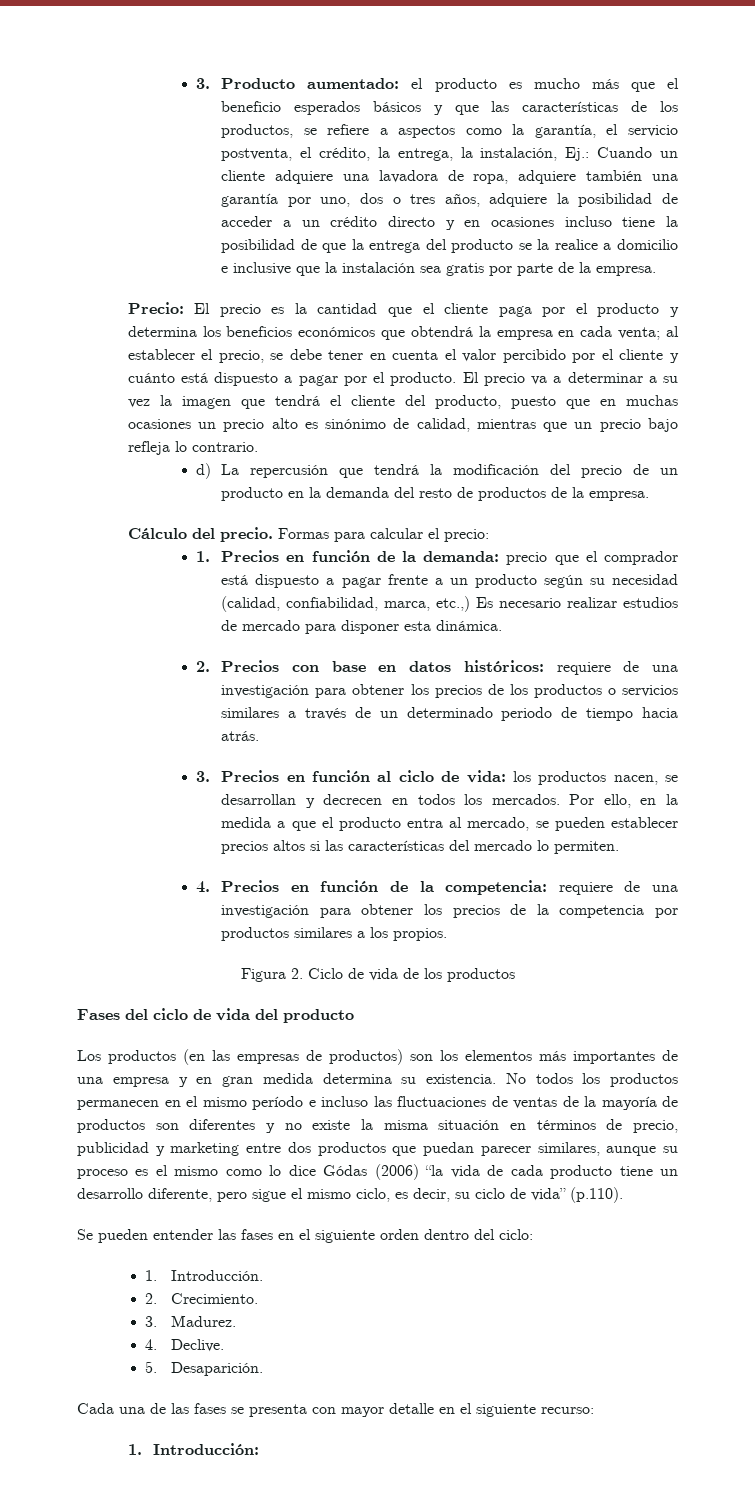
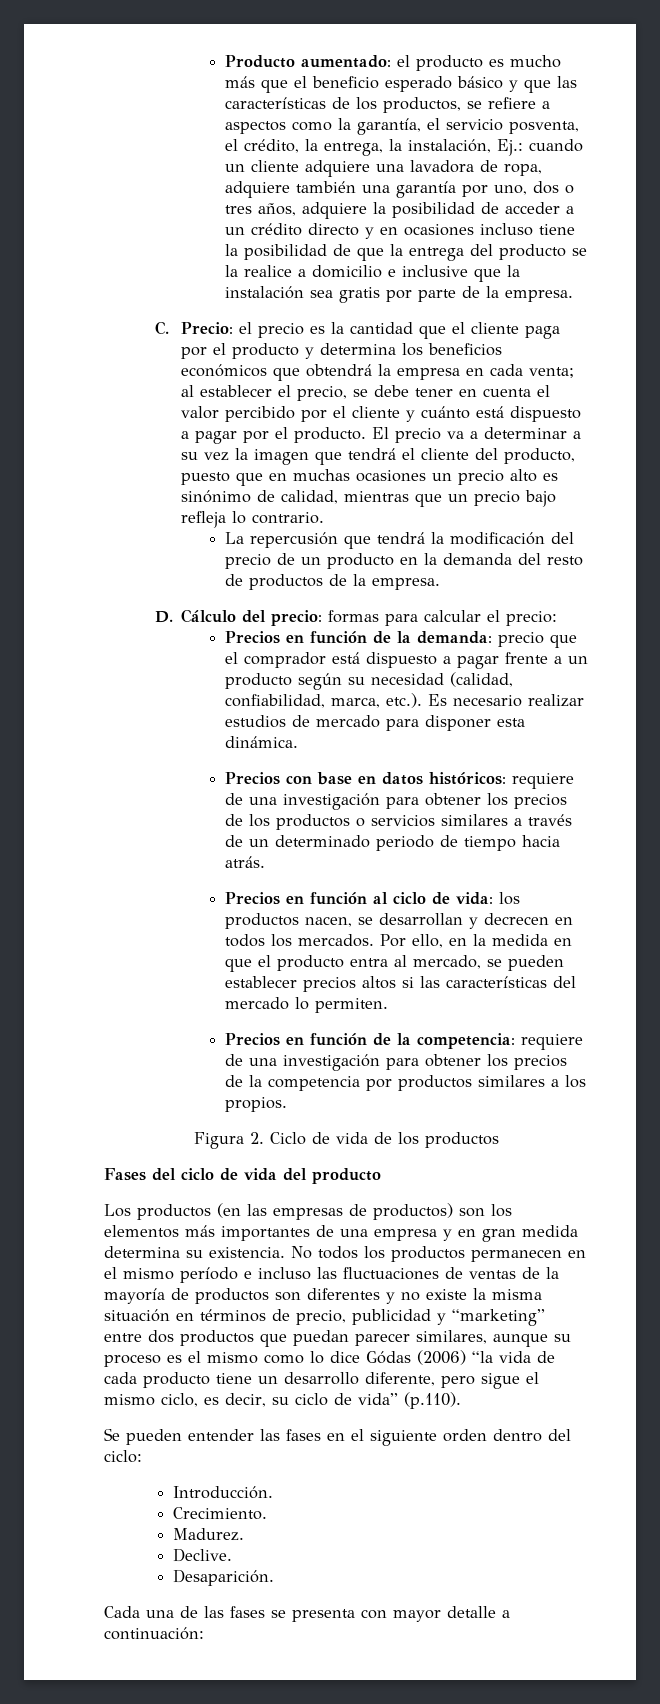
- 3. Producto aumentado:
+ Producto aumentado:
- el producto es mucho más que el beneficio esperados básicos y que las características de los productos, se refiere a aspectos como la garantía, el servicio postventa, el crédito, la entrega, la instalación, Ej.:
+ el producto es mucho más que el beneficio esperado básico y que las características de los productos, se refiere a aspectos como la garantía, el servicio posventa, el crédito, la entrega, la instalación, Ej.:
- Cuando un cliente adquiere una lavadora de ropa, adquiere también una garantía por uno, dos o tres años, adquiere la posibilidad de acceder a un crédito directo y en ocasiones incluso tiene la posibilidad de que la entrega del producto se la realice a domicilio e inclusive que la instalación sea gratis por parte de la empresa.
+ cuando un cliente adquiere una lavadora de ropa, adquiere también una garantía por uno, dos o tres años, adquiere la posibilidad de acceder a un crédito directo y en ocasiones incluso tiene la posibilidad de que la entrega del producto se la realice a domicilio e inclusive que la instalación sea gratis por parte de la empresa.
- Precio: El precio es la cantidad que el cliente paga por el producto y determina los beneficios económicos que obtendrá la empresa en cada venta; al establecer el precio, se debe tener en cuenta el valor percibido por el cliente y cuánto está dispuesto a pagar por el producto.
+ C. Precio: el precio es la cantidad que el cliente paga por el producto y determina los beneficios económicos que obtendrá la empresa en cada venta; al establecer el precio, se debe tener en cuenta el valor percibido por el cliente y cuánto está dispuesto a pagar por el producto.
- d) La repercusión que tendrá la modificación del precio de un producto en la demanda del resto de productos de la empresa.
+ La repercusión que tendrá la modificación del precio de un producto en la demanda del resto de productos de la empresa.
- Cálculo del precio. Formas para calcular el precio:
+ D. Cálculo del precio: formas para calcular el precio:
- 1. Precios en función de la demanda: precio que el comprador está dispuesto a pagar frente a un producto según su necesidad (calidad, confiabilidad, marca, etc.,) Es necesario realizar estudios de mercado para disponer esta dinámica.
+ Precios en función de la demanda: precio que el comprador está dispuesto a pagar frente a un producto según su necesidad (calidad, confiabilidad, marca, etc.). Es necesario realizar estudios de mercado para disponer esta dinámica.
- 2. Precios con base en datos históricos: requiere de una investigación para obtener los precios de los productos o servicios similares a través de un determinado periodo de tiempo hacia atrás.
+ Precios con base en datos históricos: requiere de una investigación para obtener los precios de los productos o servicios similares a través de un determinado periodo de tiempo hacia atrás.
- 3. Precios en función al ciclo de vida: los productos nacen, se desarrollan y decrecen en todos los mercados.
+ Precios en función al ciclo de vida: los productos nacen, se desarrollan y decrecen en todos los mercados.
- Por ello, en la medida a que el producto entra al mercado, se pueden establecer precios altos si las características del mercado lo permiten.
+ Por ello, en la medida en que el producto entra al mercado, se pueden establecer precios altos si las características del mercado lo permiten.
- 4. Precios en función de la competencia: requiere de una investigación para obtener los precios de la competencia por productos similares a los propios.
+ Precios en función de la competencia: requiere de una investigación para obtener los precios de la competencia por productos similares a los propios.
- No todos los productos permanecen en el mismo período e incluso las fluctuaciones de ventas de la mayoría de productos son diferentes y no existe la misma situación en términos de precio, publicidad y marketing entre dos productos que puedan parecer similares, aunque su proceso es el mismo como lo dice Gódas (2006) “la vida de cada producto tiene un desarrollo diferente, pero sigue el mismo ciclo, es decir, su ciclo de vida” (p.110).
+ No todos los productos permanecen en el mismo período e incluso las fluctuaciones de ventas de la mayoría de productos son diferentes y no existe la misma situación en términos de precio, publicidad y “marketing” entre dos productos que puedan parecer similares, aunque su proceso es el mismo como lo dice Gódas (2006) “la vida de cada producto tiene un desarrollo diferente, pero sigue el mismo ciclo, es decir, su ciclo de vida” (p.110).
- 1. Introducción.
+ Introducción.
- 2. Crecimiento.
+ Crecimiento.
- 3. Madurez.
+ Madurez.
- 4. Declive.
+ Declive.
- 5. Desaparición.
+ Desaparición.
- Cada una de las fases se presenta con mayor detalle en el siguiente recurso:
- 1. Introducción:
+ Cada una de las fases se presenta con mayor detalle a continuación:

